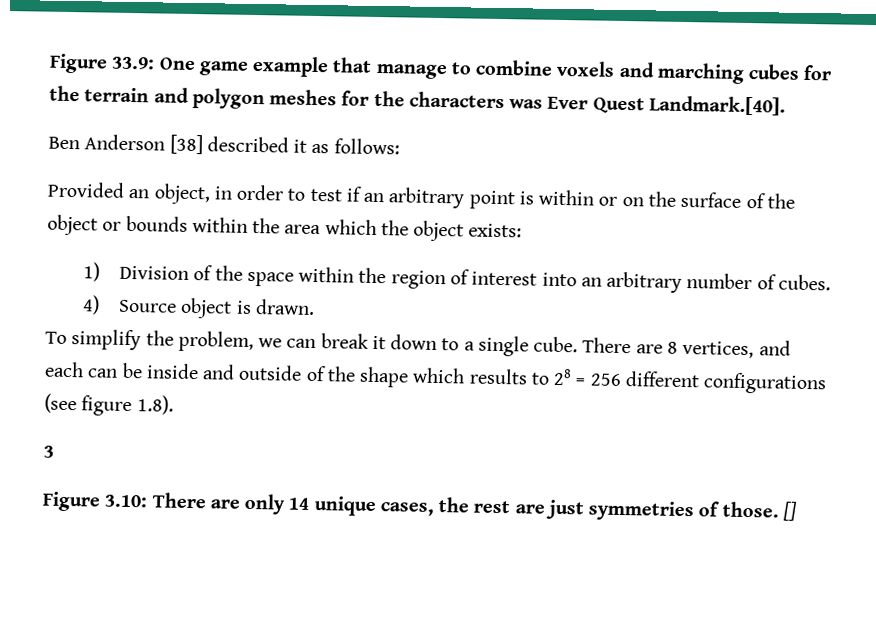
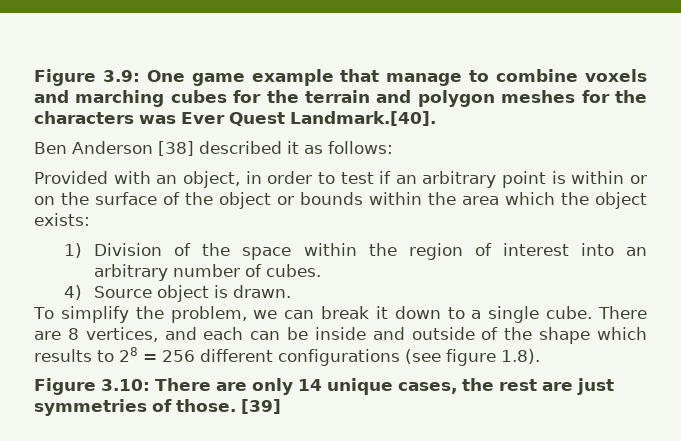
- Figure 33.9: One game example that manage to combine voxels and marching cubes for the terrain and polygon meshes for the characters was Ever Quest Landmark.[40].
+ Figure 3.9: One game example that manage to combine voxels and marching cubes for the terrain and polygon meshes for the characters was Ever Quest Landmark.[40].
- Provided an object, in order to test if an arbitrary point is within or on the surface of the object or bounds within the area which the object exists:
+ Provided with an object, in order to test if an arbitrary point is within or on the surface of the object or bounds within the area which the object exists:
- 3
- []
+ [39]

